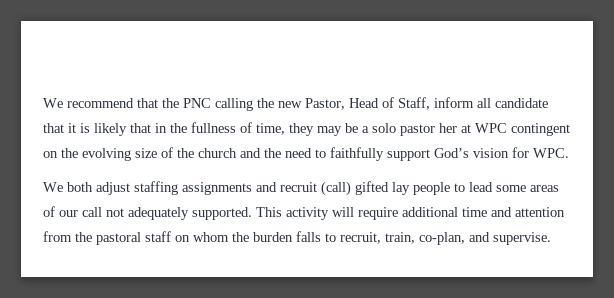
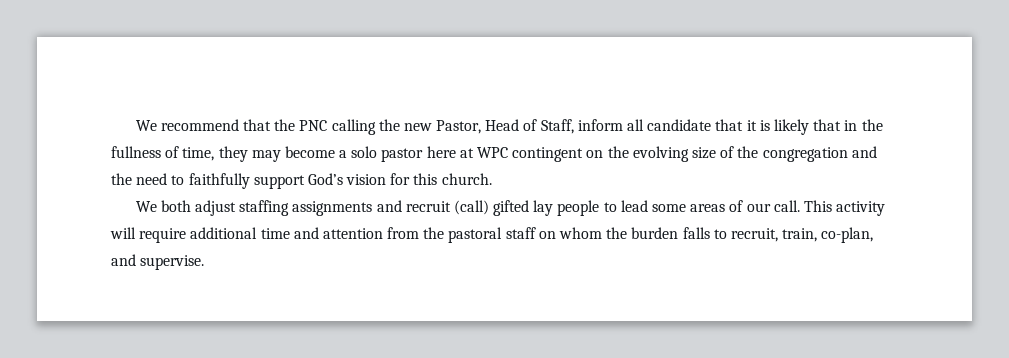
- We recommend that the PNC calling the new Pastor, Head of Staff, inform all candidate that it is likely that in the fullness of time, they may be a solo pastor her at WPC contingent on the evolving size of the church and the need to faithfully support God’s vision for WPC.
+ We recommend that the PNC calling the new Pastor, Head of Staff, inform all candidate that it is likely that in the fullness of time, they may become a solo pastor here at WPC contingent on the evolving size of the congregation and the need to faithfully support God’s vision for this church.
- We both adjust staffing assignments and recruit (call) gifted lay people to lead some areas of our call not adequately supported.
+ We both adjust staffing assignments and recruit (call) gifted lay people to lead some areas of our call.

